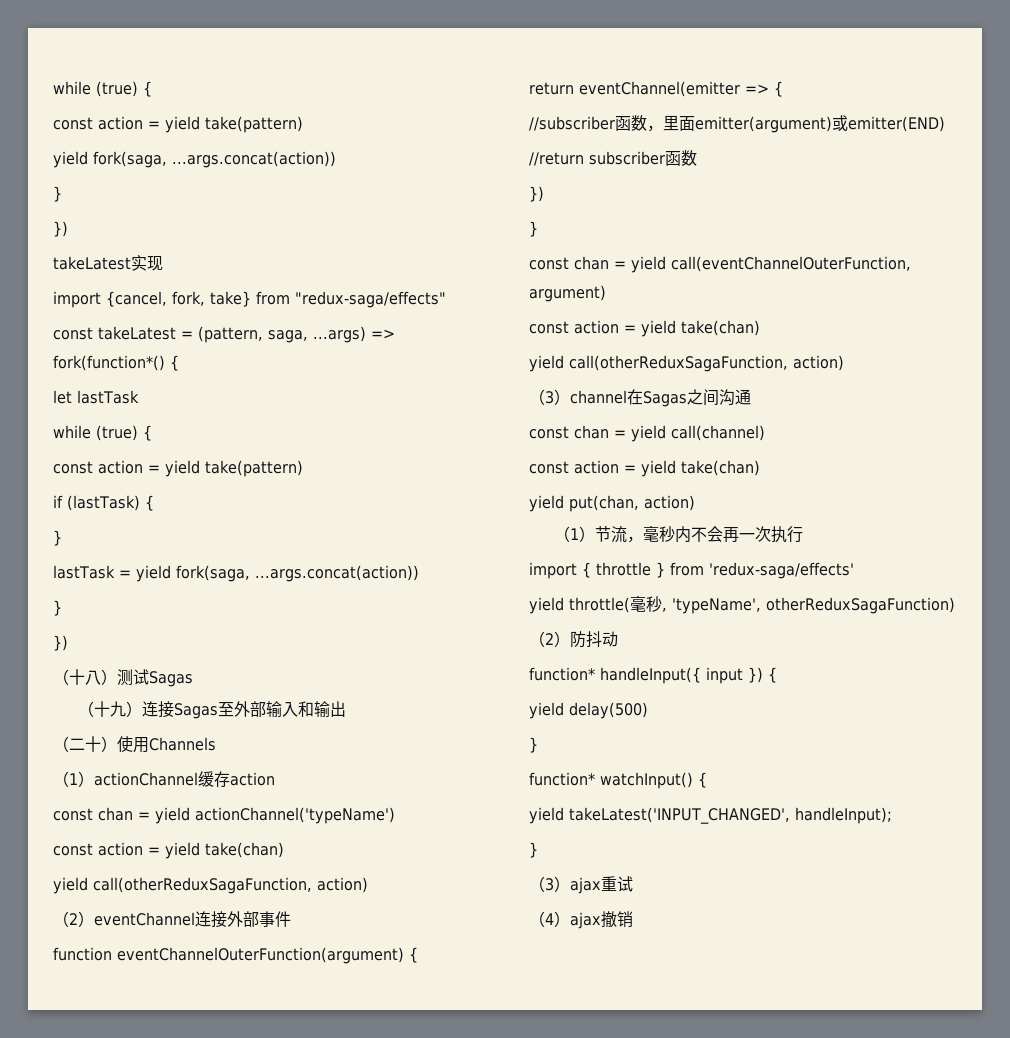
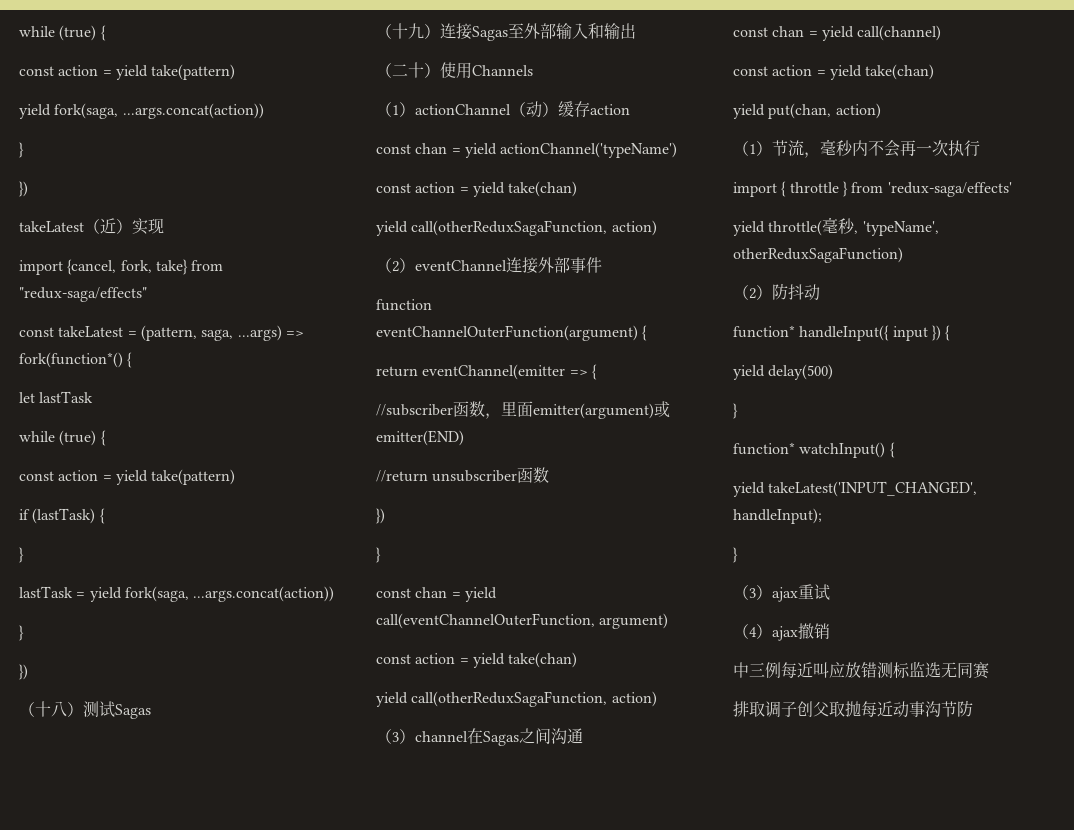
- takeLatest实现
+ takeLatest（近）实现
- （1）actionChannel缓存action
+ （1）actionChannel（动）缓存action
- //return subscriber函数
+ //return unsubscriber函数
+ 中三例每近叫应放错测标监选无同赛
+ 排取调子创父取抛每近动事沟节防

